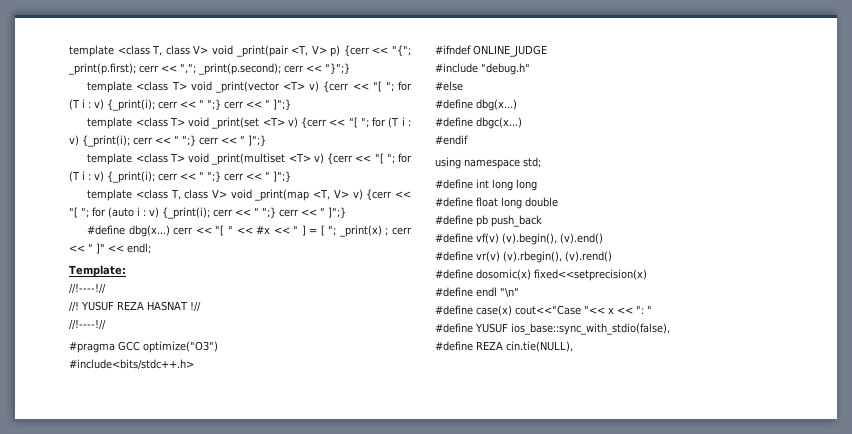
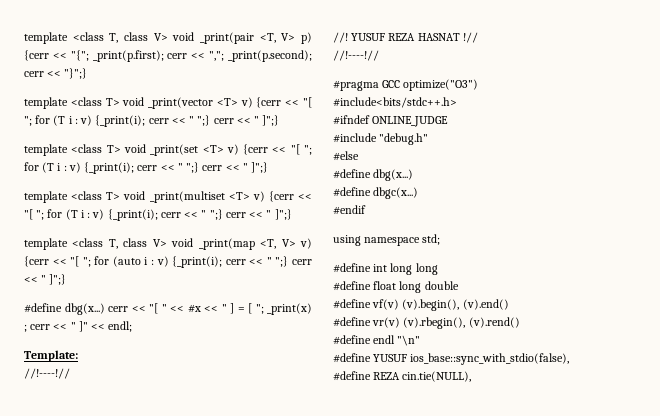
- #define pb push_back
- #define dosomic(x) fixed<<setprecision(x)
- #define case(x) cout<<"Case "<< x << ": "

